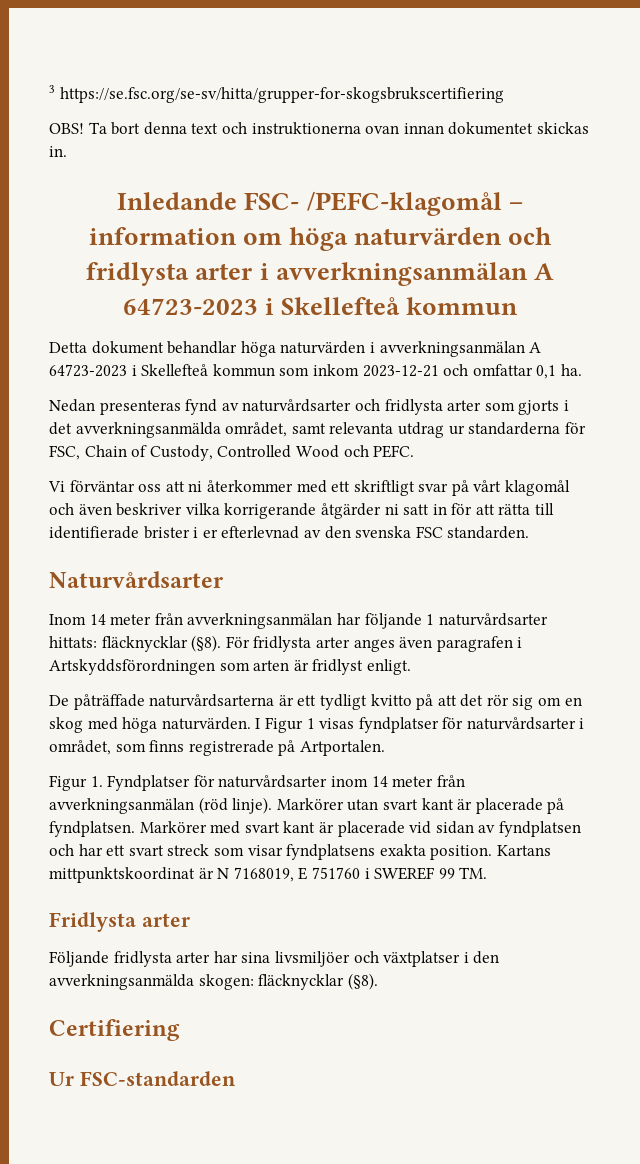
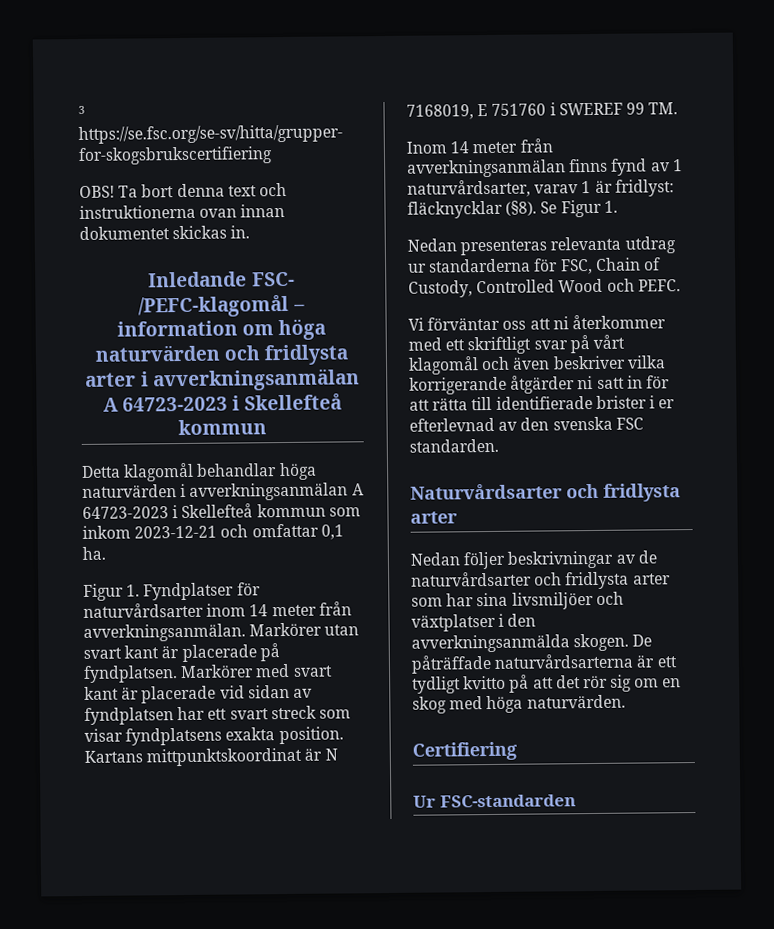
- Detta dokument behandlar höga naturvärden i avverkningsanmälan A 64723-2023 i Skellefteå kommun som inkom 2023-12-21 och omfattar 0,1 ha.
+ Detta klagomål behandlar höga naturvärden i avverkningsanmälan A 64723-2023 i Skellefteå kommun som inkom 2023-12-21 och omfattar 0,1 ha.
- Nedan presenteras fynd av naturvårdsarter och fridlysta arter som gjorts i det avverkningsanmälda området, samt relevanta utdrag ur standarderna för FSC, Chain of Custody, Controlled Wood och PEFC.
+ Figur 1. Fyndplatser för naturvårdsarter inom 14 meter från avverkningsanmälan. Markörer utan svart kant är placerade på fyndplatsen. Markörer med svart kant är placerade vid sidan av fyndplatsen har ett svart streck som visar fyndplatsens exakta position. Kartans mittpunktskoordinat är N 7168019, E 751760 i SWEREF 99 TM.
+ Inom 14 meter från avverkningsanmälan finns fynd av 1 naturvårdsarter, varav 1 är fridlyst: fläcknycklar (§8). Se Figur 1.
+ Nedan presenteras relevanta utdrag ur standarderna för FSC, Chain of Custody, Controlled Wood och PEFC.
- Naturvårdsarter
- Inom 14 meter från avverkningsanmälan har följande 1 naturvårdsarter hittats: fläcknycklar (§8). För fridlysta arter anges även paragrafen i Artskyddsförordningen som arten är fridlyst enligt.
- De påträffade naturvårdsarterna är ett tydligt kvitto på att det rör sig om en skog med höga naturvärden. I Figur 1 visas fyndplatser för naturvårdsarter i området, som finns registrerade på Artportalen.
- Figur 1. Fyndplatser för naturvårdsarter inom 14 meter från avverkningsanmälan (röd linje). Markörer utan svart kant är placerade på fyndplatsen. Markörer med svart kant är placerade vid sidan av fyndplatsen och har ett svart streck som visar fyndplatsens exakta position. Kartans mittpunktskoordinat är N 7168019, E 751760 i SWEREF 99 TM.
- Fridlysta arter
- Följande fridlysta arter har sina livsmiljöer och växtplatser i den avverkningsanmälda skogen: fläcknycklar (§8).
+ Naturvårdsarter och fridlysta arter
+ Nedan följer beskrivningar av de naturvårdsarter och fridlysta arter som har sina livsmiljöer och växtplatser i den avverkningsanmälda skogen. De påträffade naturvårdsarterna är ett tydligt kvitto på att det rör sig om en skog med höga naturvärden.

